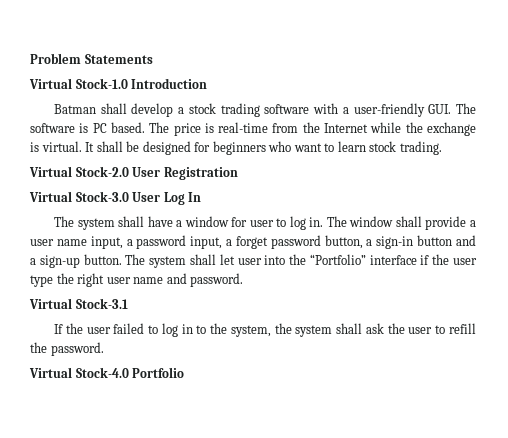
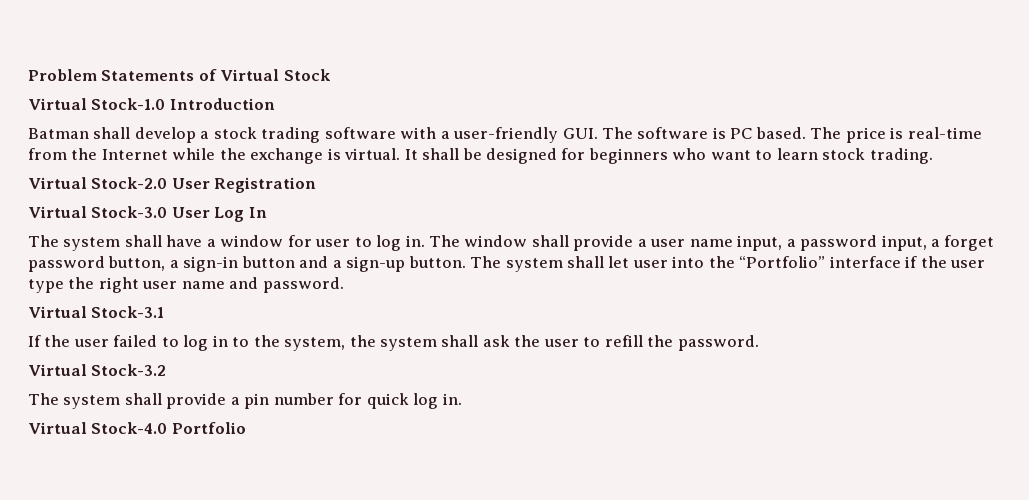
- Problem Statements
+ Problem Statements of Virtual Stock
+ Virtual Stock-3.2
+ The system shall provide a pin number for quick log in.

